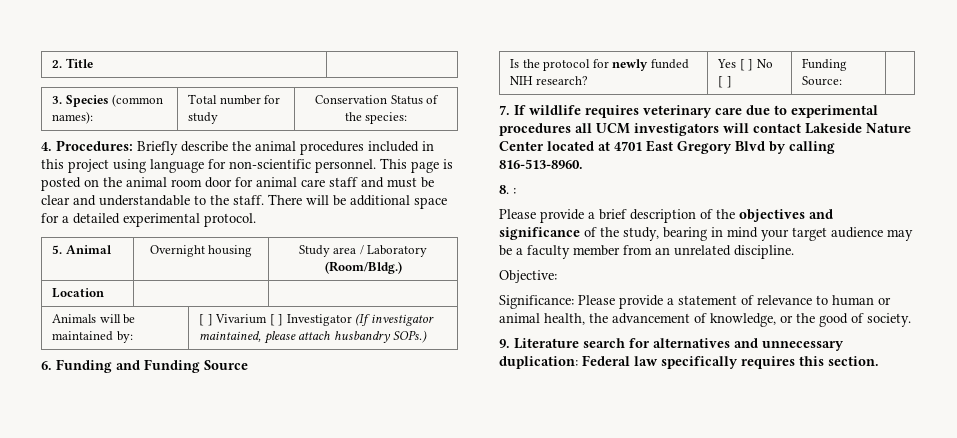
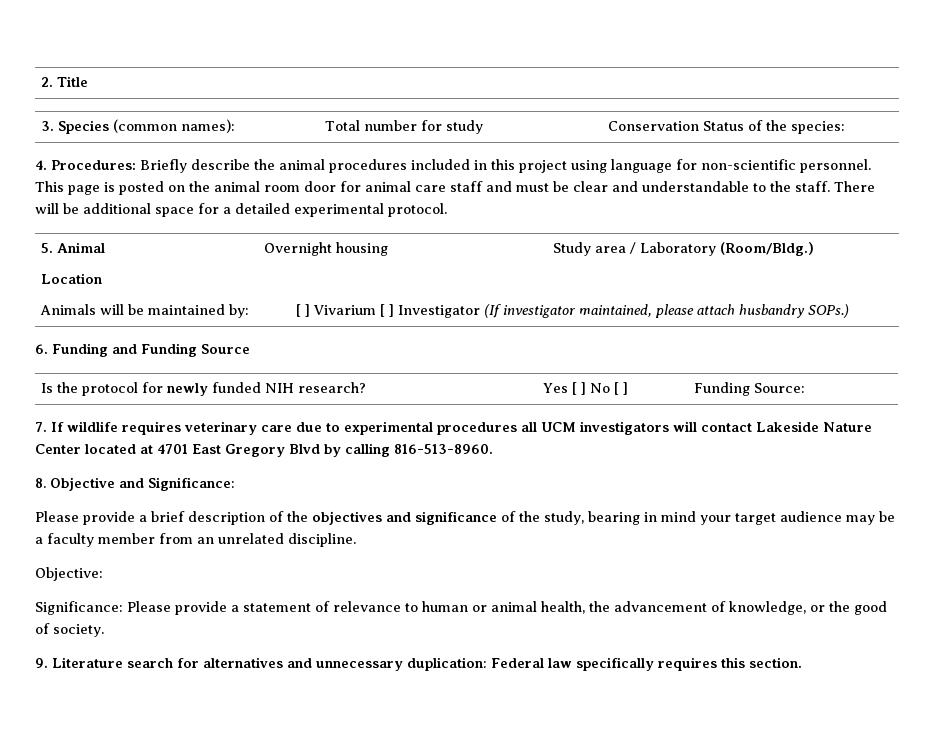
- 8. :
+ 8. Objective and Significance:

